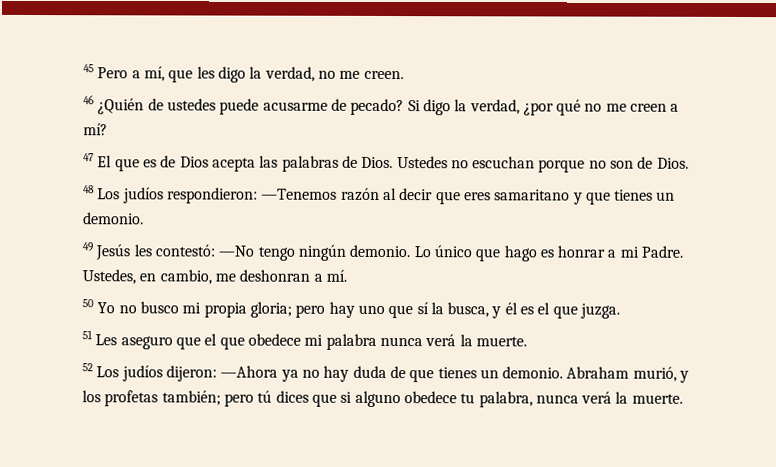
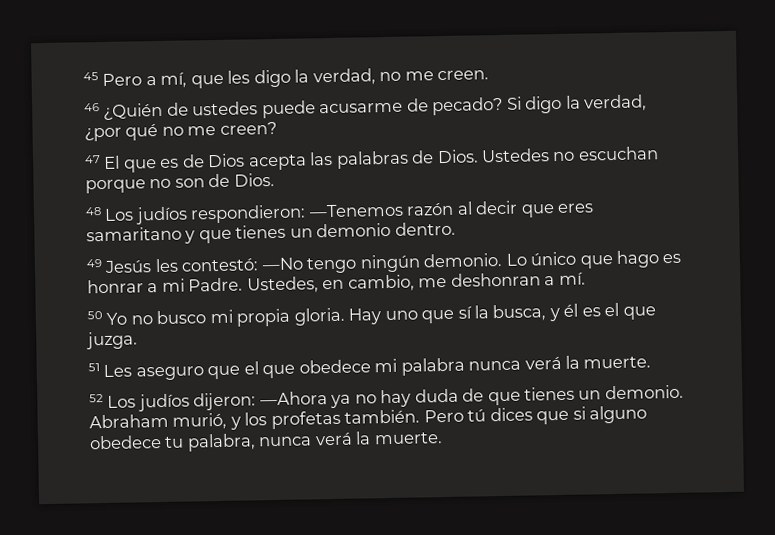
- Si digo la verdad, ¿por qué no me creen a mí?
+ Si digo la verdad, ¿por qué no me creen?
- 48 Los judíos respondieron: —Tenemos razón al decir que eres samaritano y que tienes un demonio.
+ 48 Los judíos respondieron: —Tenemos razón al decir que eres samaritano y que tienes un demonio dentro.
- 50 Yo no busco mi propia gloria; pero hay uno que sí la busca, y él es el que juzga.
+ 50 Yo no busco mi propia gloria. Hay uno que sí la busca, y él es el que juzga.
- Abraham murió, y los profetas también; pero tú dices que si alguno obedece tu palabra, nunca verá la muerte.
+ Abraham murió, y los profetas también. Pero tú dices que si alguno obedece tu palabra, nunca verá la muerte.

